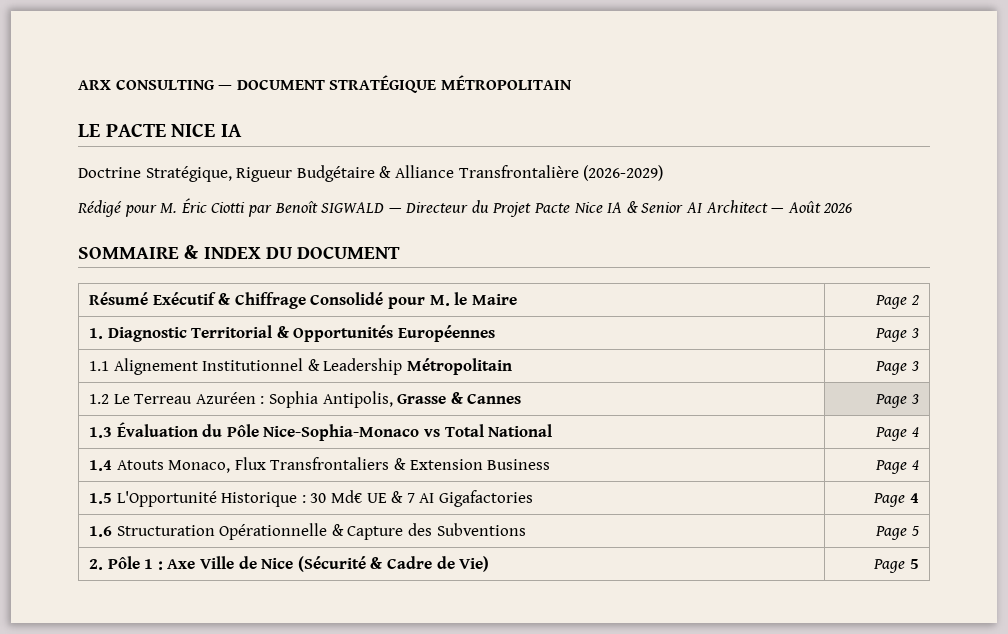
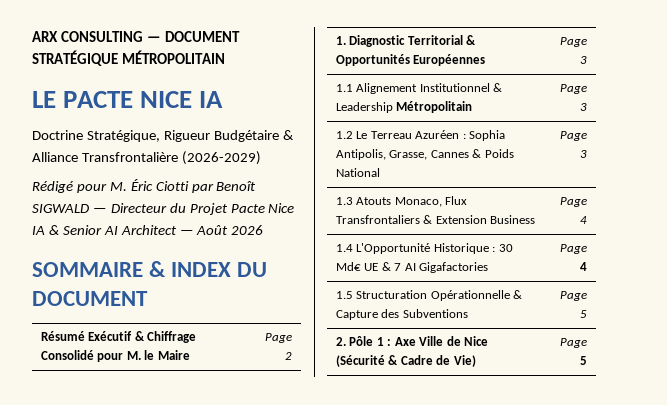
- 1.2 Le Terreau Azuréen : Sophia Antipolis, Grasse & Cannes | Page 3
- 1.3 Évaluation du Pôle Nice-Sophia-Monaco vs Total National | Page 4
- 1.4 Atouts Monaco, Flux Transfrontaliers & Extension Business | Page 4
+ 1.2 Le Terreau Azuréen : Sophia Antipolis, Grasse, Cannes & Poids National | Page 3
+ 1.3 Atouts Monaco, Flux Transfrontaliers & Extension Business | Page 4
- 1.5 L'Opportunité Historique : 30 Md€ UE & 7 AI Gigafactories | Page 4
+ 1.4 L'Opportunité Historique : 30 Md€ UE & 7 AI Gigafactories | Page 4
- 1.6 Structuration Opérationnelle & Capture des Subventions | Page 5
+ 1.5 Structuration Opérationnelle & Capture des Subventions | Page 5

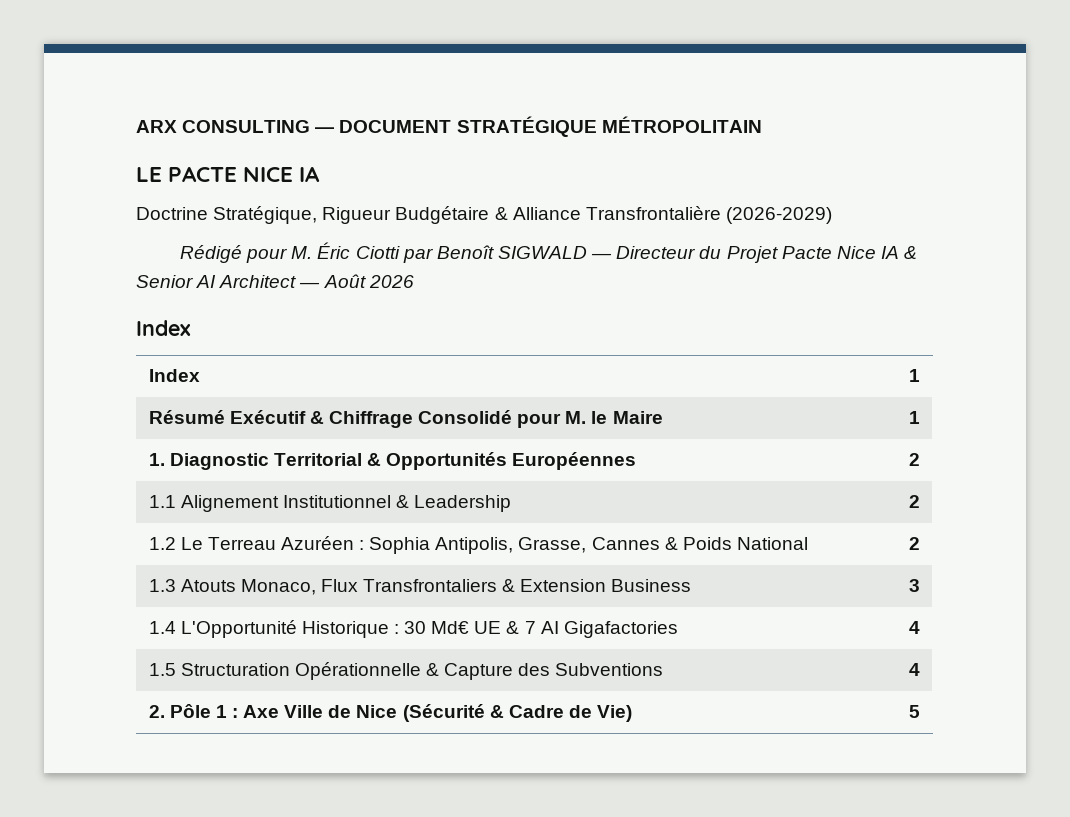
  Rédigé pour M. Éric Ciotti par Benoît SIGWALD — Directeur du Projet Pacte Nice IA & Senior AI Architect — Août 2026
- SOMMAIRE & INDEX DU DOCUMENT
+ Index
+ Index | 1
- Résumé Exécutif & Chiffrage Consolidé pour M. le Maire | Page 2
+ Résumé Exécutif & Chiffrage Consolidé pour M. le Maire | 1
- 1. Diagnostic Territorial & Opportunités Européennes | Page 3
+ 1. Diagnostic Territorial & Opportunités Européennes | 2
- 1.1 Alignement Institutionnel & Leadership Métropolitain | Page 3
+ 1.1 Alignement Institutionnel & Leadership | 2
- 1.2 Le Terreau Azuréen : Sophia Antipolis, Grasse, Cannes & Poids National | Page 3
+ 1.2 Le Terreau Azuréen : Sophia Antipolis, Grasse, Cannes & Poids National | 2
- 1.3 Atouts Monaco, Flux Transfrontaliers & Extension Business | Page 4
+ 1.3 Atouts Monaco, Flux Transfrontaliers & Extension Business | 3
- 1.4 L'Opportunité Historique : 30 Md€ UE & 7 AI Gigafactories | Page 4
+ 1.4 L'Opportunité Historique : 30 Md€ UE & 7 AI Gigafactories | 4
- 1.5 Structuration Opérationnelle & Capture des Subventions | Page 5
+ 1.5 Structuration Opérationnelle & Capture des Subventions | 4
- 2. Pôle 1 : Axe Ville de Nice (Sécurité & Cadre de Vie) | Page 5
+ 2. Pôle 1 : Axe Ville de Nice (Sécurité & Cadre de Vie) | 5

